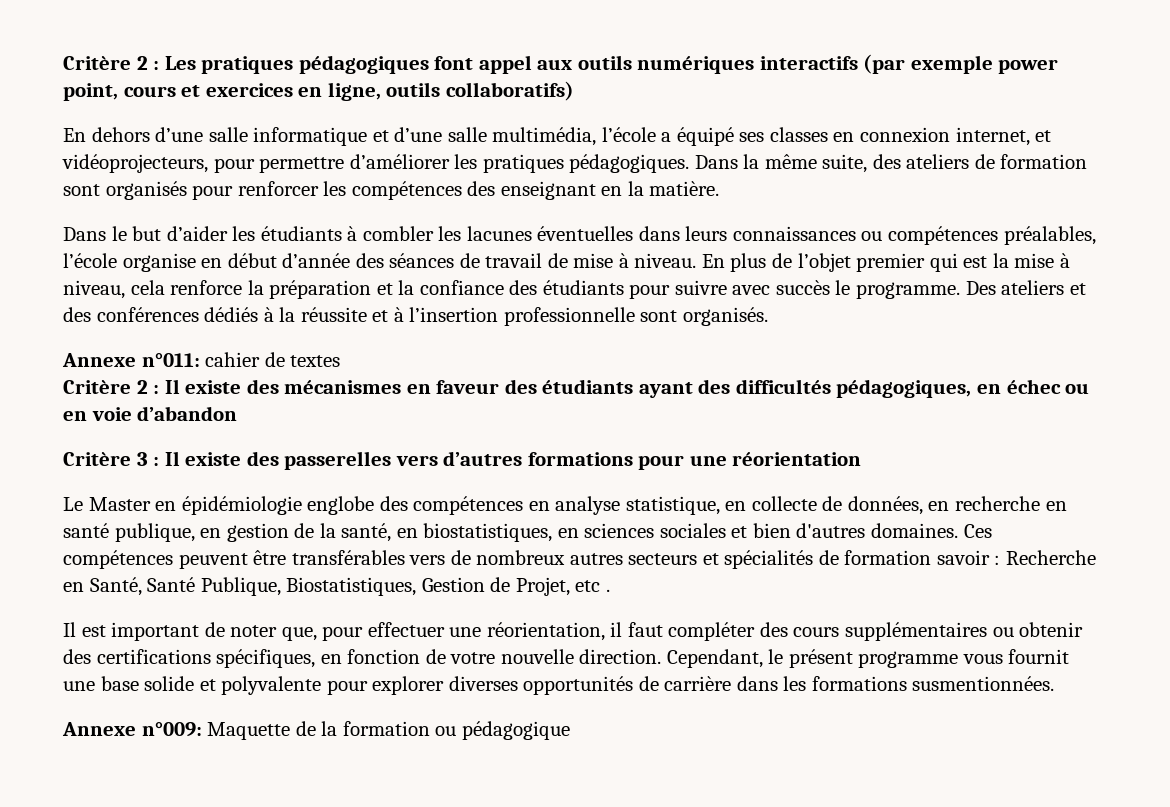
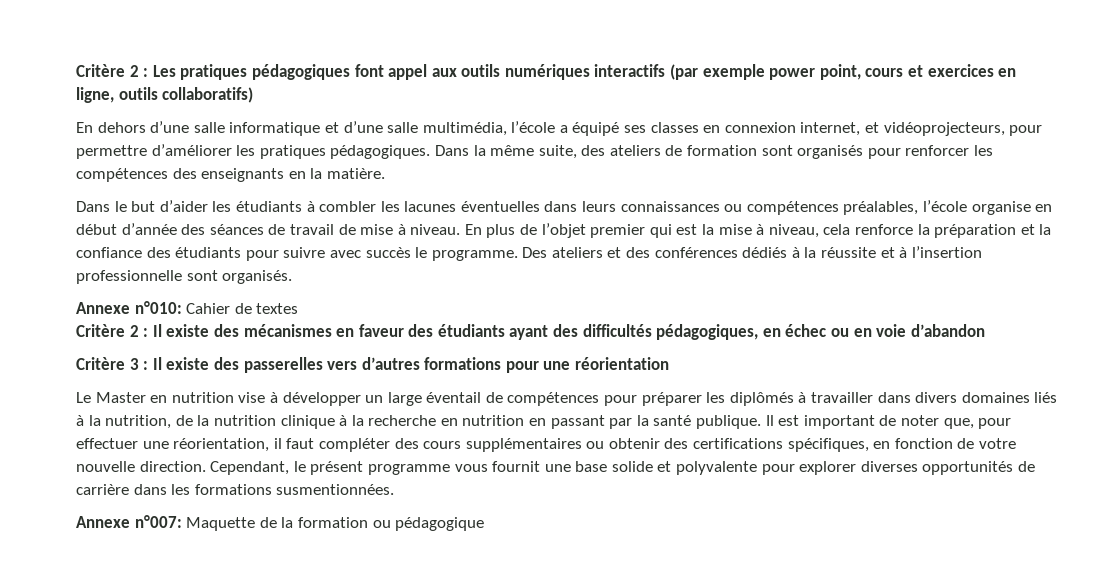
- Dans la même suite, des ateliers de formation sont organisés pour renforcer les compétences des enseignant en la matière.
+ Dans la même suite, des ateliers de formation sont organisés pour renforcer les compétences des enseignants en la matière.
- Annexe n°011: cahier de textes
+ Annexe n°010: Cahier de textes
- Le Master en épidémiologie englobe des compétences en analyse statistique, en collecte de données, en recherche en santé publique, en gestion de la santé, en biostatistiques, en sciences sociales et bien d'autres domaines. Ces compétences peuvent être transférables vers de nombreux autres secteurs et spécialités de formation savoir : Recherche en Santé, Santé Publique, Biostatistiques, Gestion de Projet, etc .
- Il est important de noter que, pour effectuer une réorientation, il faut compléter des cours supplémentaires ou obtenir des certifications spécifiques, en fonction de votre nouvelle direction.
+ Le Master en nutrition vise à développer un large éventail de compétences pour préparer les diplômés à travailler dans divers domaines liés à la nutrition, de la nutrition clinique à la recherche en nutrition en passant par la santé publique. Il est important de noter que, pour effectuer une réorientation, il faut compléter des cours supplémentaires ou obtenir des certifications spécifiques, en fonction de votre nouvelle direction.
- Annexe n°009: Maquette de la formation ou pédagogique
+ Annexe n°007: Maquette de la formation ou pédagogique

